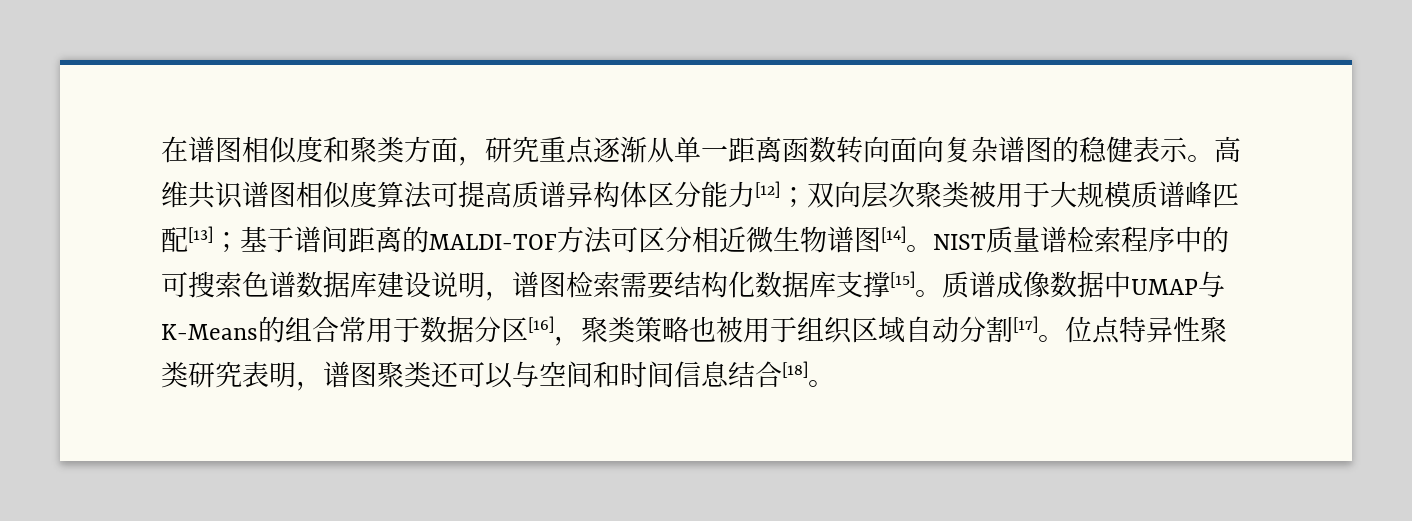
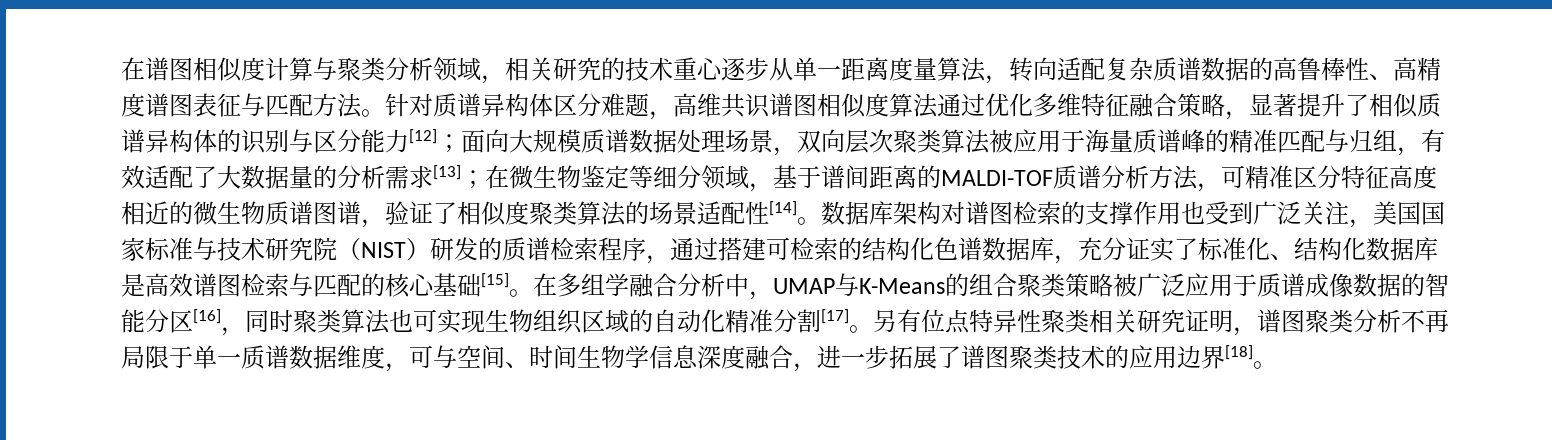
- 在谱图相似度和聚类方面，研究重点逐渐从单一距离函数转向面向复杂谱图的稳健表示。高维共识谱图相似度算法可提高质谱异构体区分能力[12]；双向层次聚类被用于大规模质谱峰匹配[13]；基于谱间距离的MALDI-TOF方法可区分相近微生物谱图[14]。NIST质量谱检索程序中的可搜索色谱数据库建设说明，谱图检索需要结构化数据库支撑[15]。质谱成像数据中UMAP与K-Means的组合常用于数据分区[16]，聚类策略也被用于组织区域自动分割[17]。
+ 在谱图相似度计算与聚类分析领域，相关研究的技术重心逐步从单一距离度量算法，转向适配复杂质谱数据的高鲁棒性、高精度谱图表征与匹配方法。针对质谱异构体区分难题，高维共识谱图相似度算法通过优化多维特征融合策略，显著提升了相似质谱异构体的识别与区分能力[12]；面向大规模质谱数据处理场景，双向层次聚类算法被应用于海量质谱峰的精准匹配与归组，有效适配了大数据量的分析需求[13]；在微生物鉴定等细分领域，基于谱间距离的MALDI-TOF质谱分析方法，可精准区分特征高度相近的微生物质谱图谱，验证了相似度聚类算法的场景适配性[14]。数据库架构对谱图检索的支撑作用也受到广泛关注，美国国家标准与技术研究院（NIST）研发的质谱检索程序，通过搭建可检索的结构化色谱数据库，充分证实了标准化、结构化数据库是高效谱图检索与匹配的核心基础[15]。在多组学融合分析中，UMAP与K-Means的组合聚类策略被广泛应用于质谱成像数据的智能分区[16]，同时聚类算法也可实现生物组织区域的自动化精准分割[17]。
- 位点特异性聚类研究表明，谱图聚类还可以与空间和时间信息结合[18]。
+ 另有位点特异性聚类相关研究证明，谱图聚类分析不再局限于单一质谱数据维度，可与空间、时间生物学信息深度融合，进一步拓展了谱图聚类技术的应用边界[18]。

